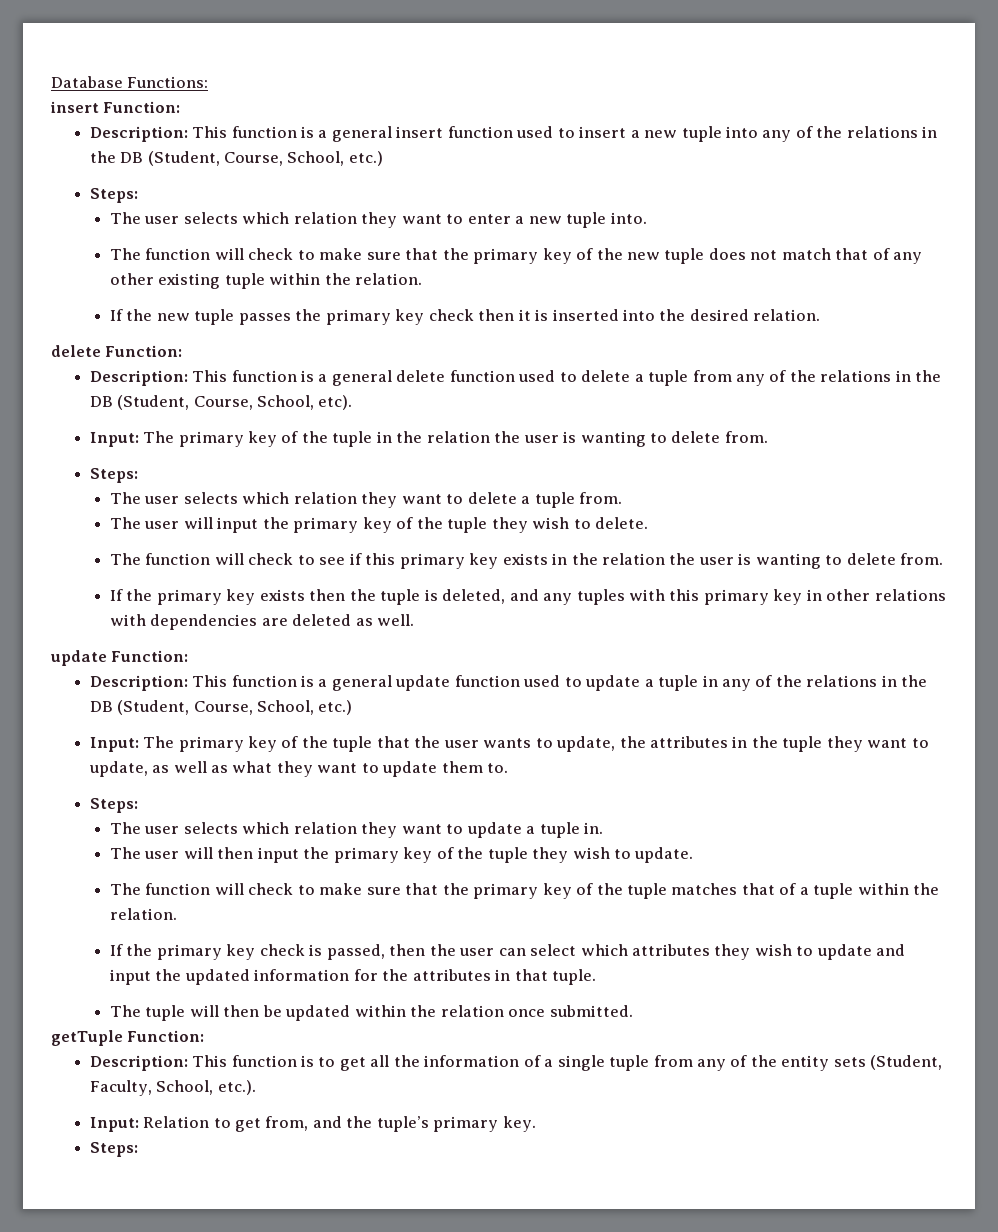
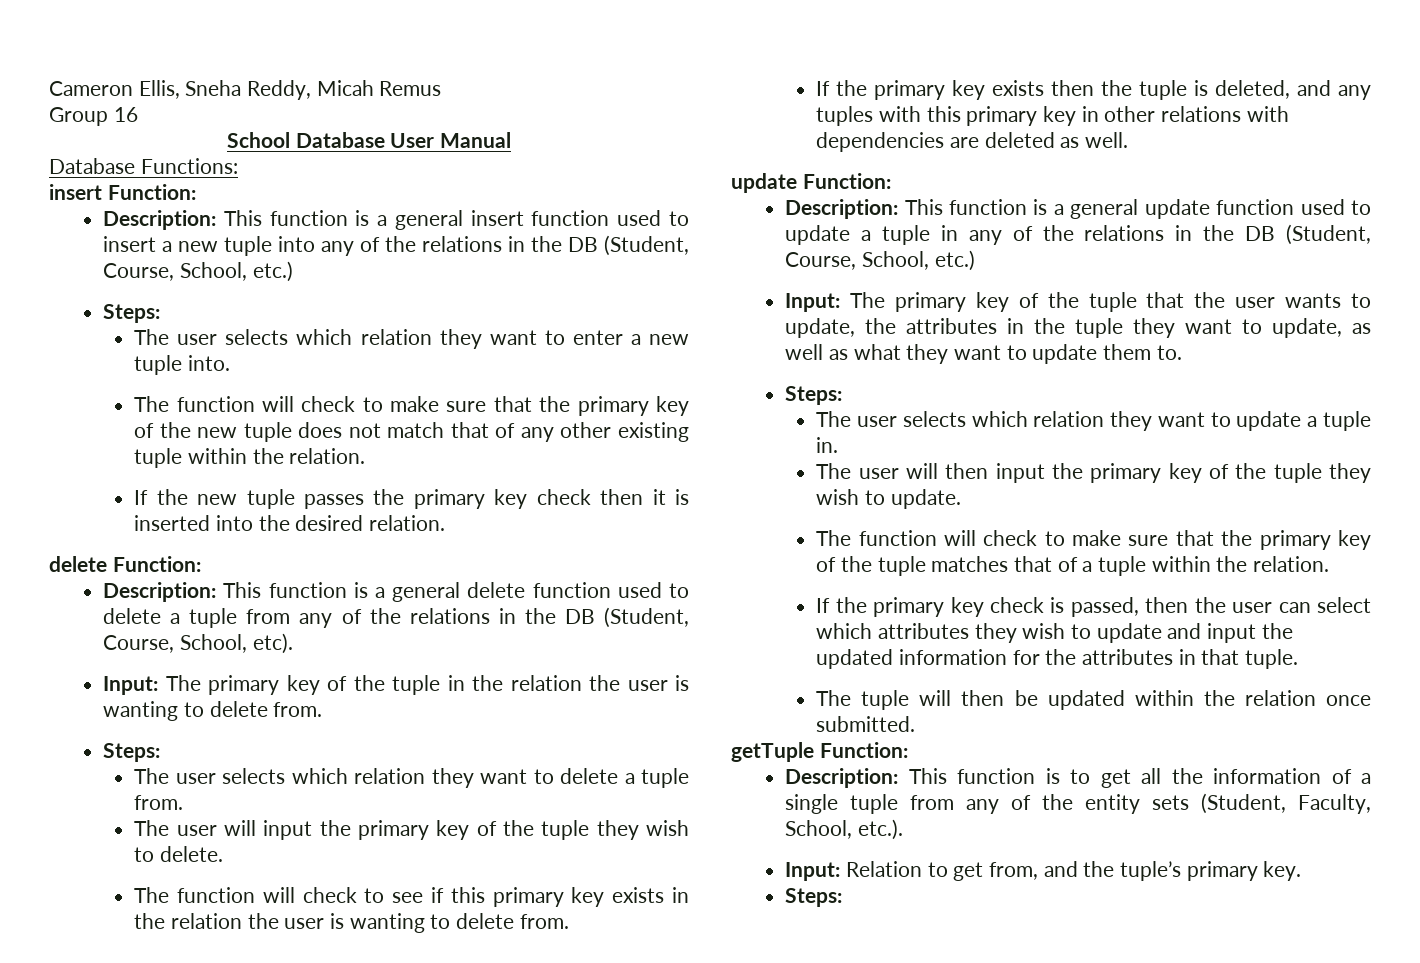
+ Cameron Ellis, Sneha Reddy, Micah Remus
+ Group 16
+ School Database User Manual

